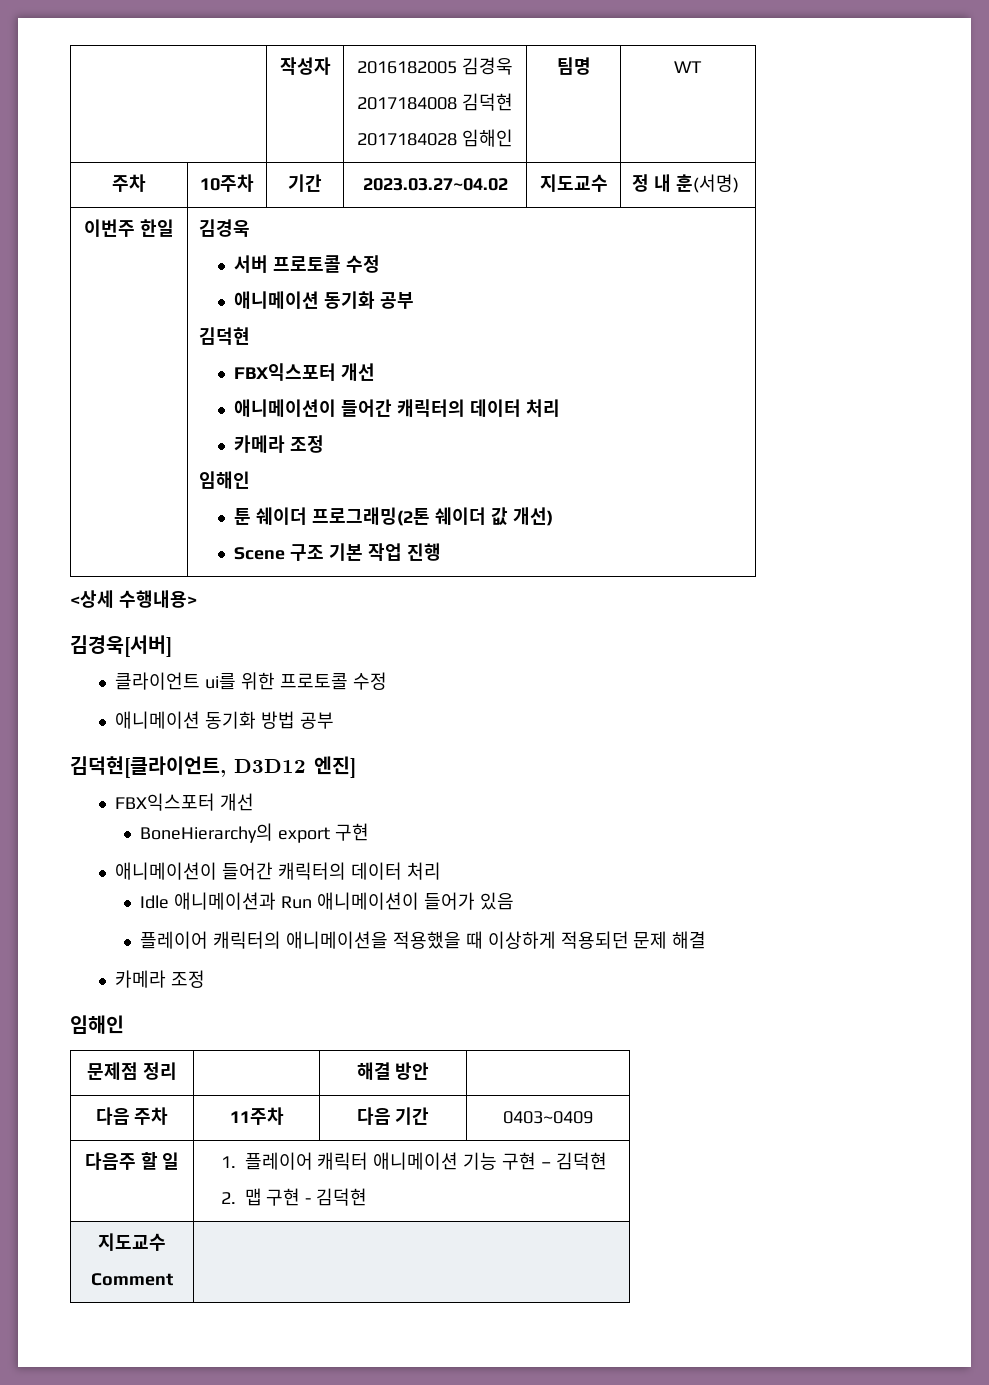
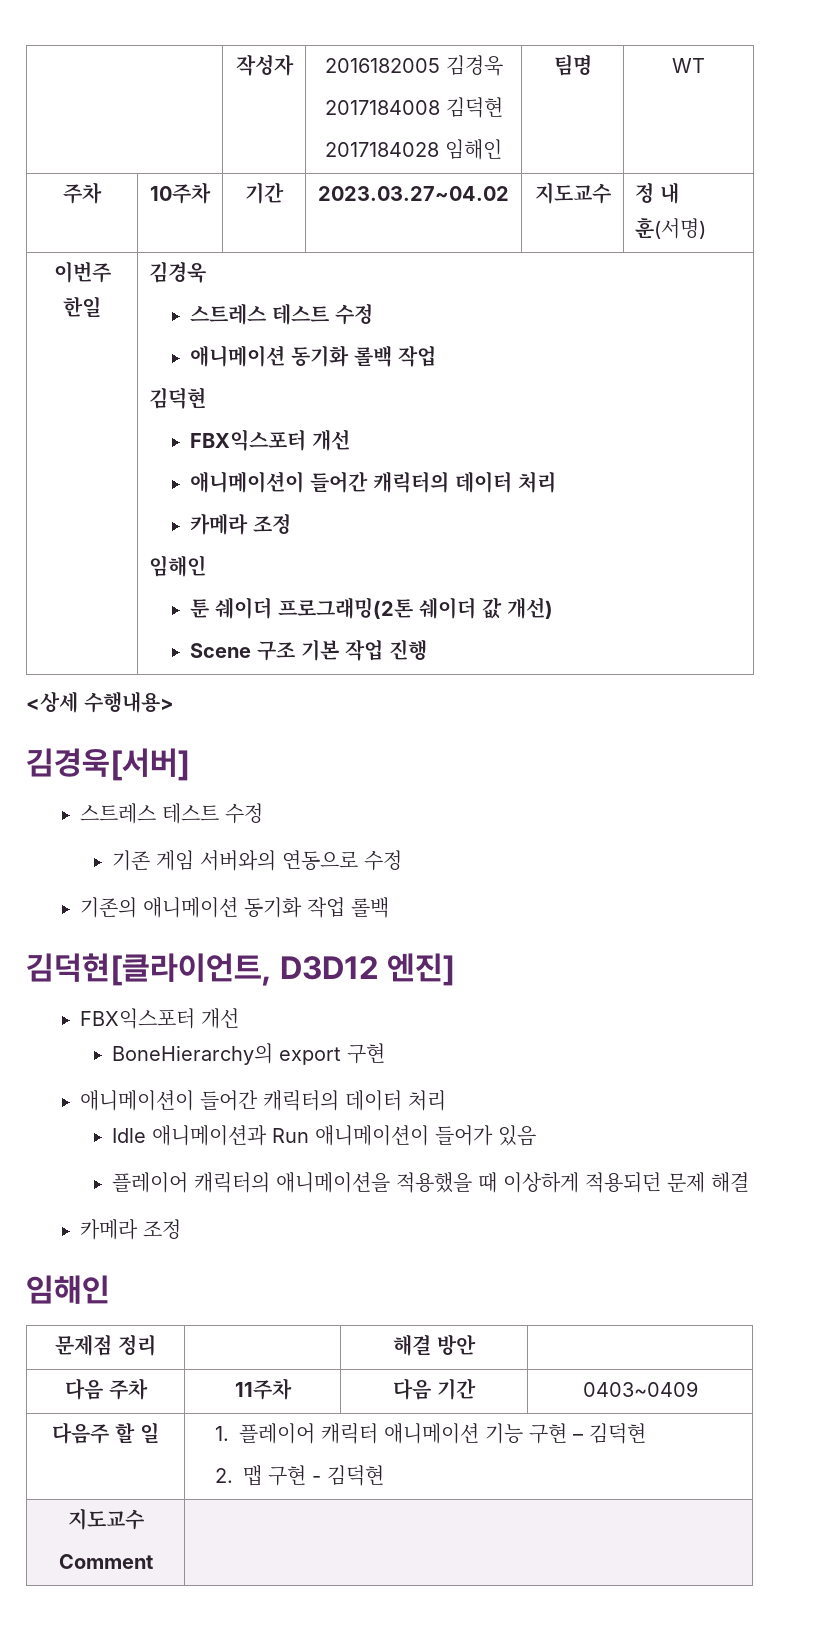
  이번주 한일 | 김경욱
- 서버 프로토콜 수정
- 애니메이션 동기화 공부
+ 스트레스 테스트 수정
+ 애니메이션 동기화 롤백 작업
  김경욱[서버]
- 클라이언트 ui를 위한 프로토콜 수정
- 애니메이션 동기화 방법 공부
+ 스트레스 테스트 수정
+ 기존 게임 서버와의 연동으로 수정
+ 기존의 애니메이션 동기화 작업 롤백

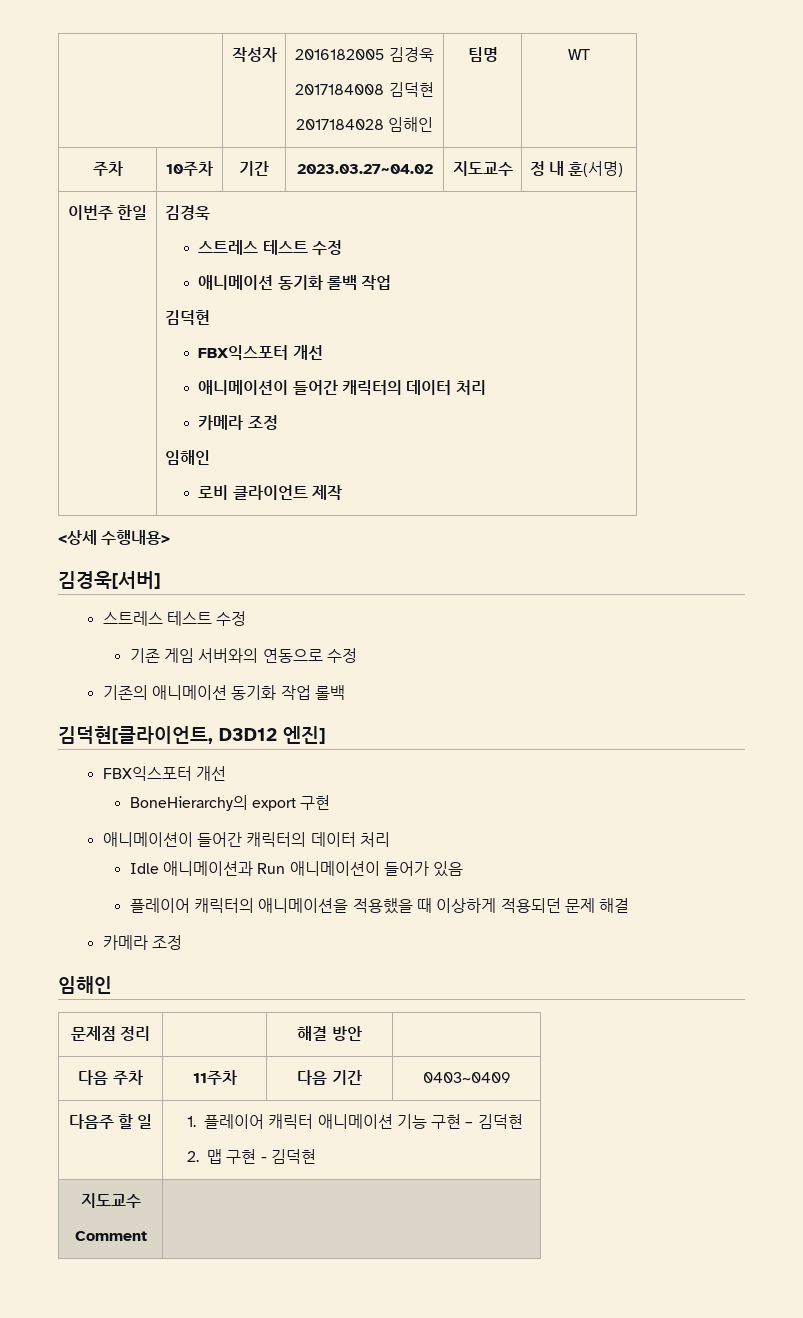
  이번주 한일 | 김경욱
  스트레스 테스트 수정
  애니메이션 동기화 롤백 작업
  김덕현
  FBX익스포터 개선
  애니메이션이 들어간 캐릭터의 데이터 처리
  카메라 조정
  임해인
- 툰 쉐이더 프로그래밍(2톤 쉐이더 값 개선)
- Scene 구조 기본 작업 진행
+ 로비 클라이언트 제작

